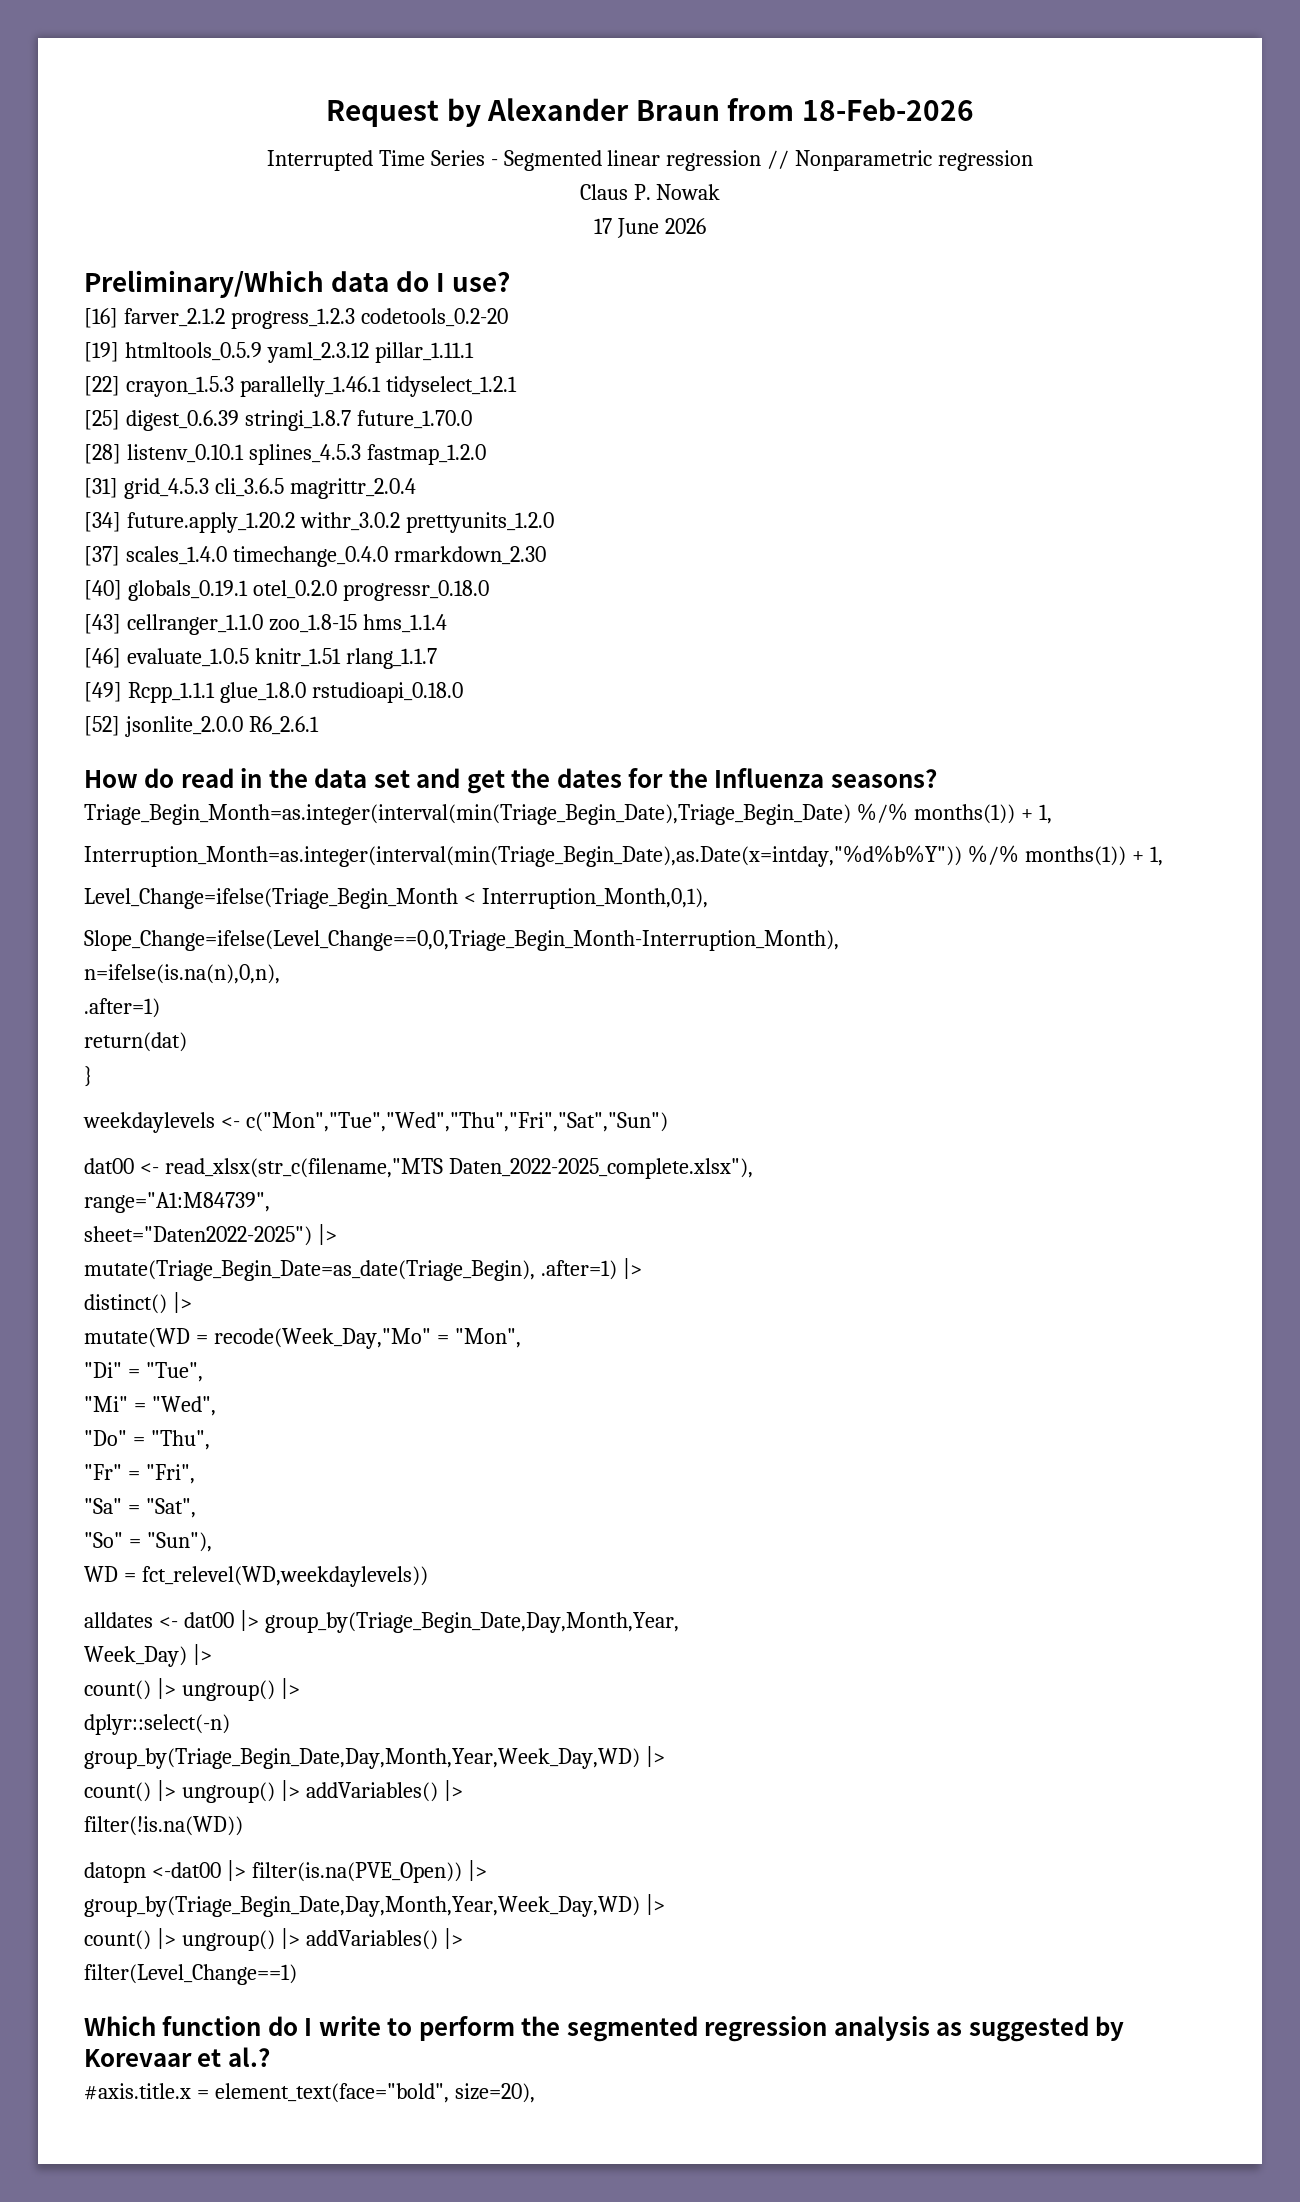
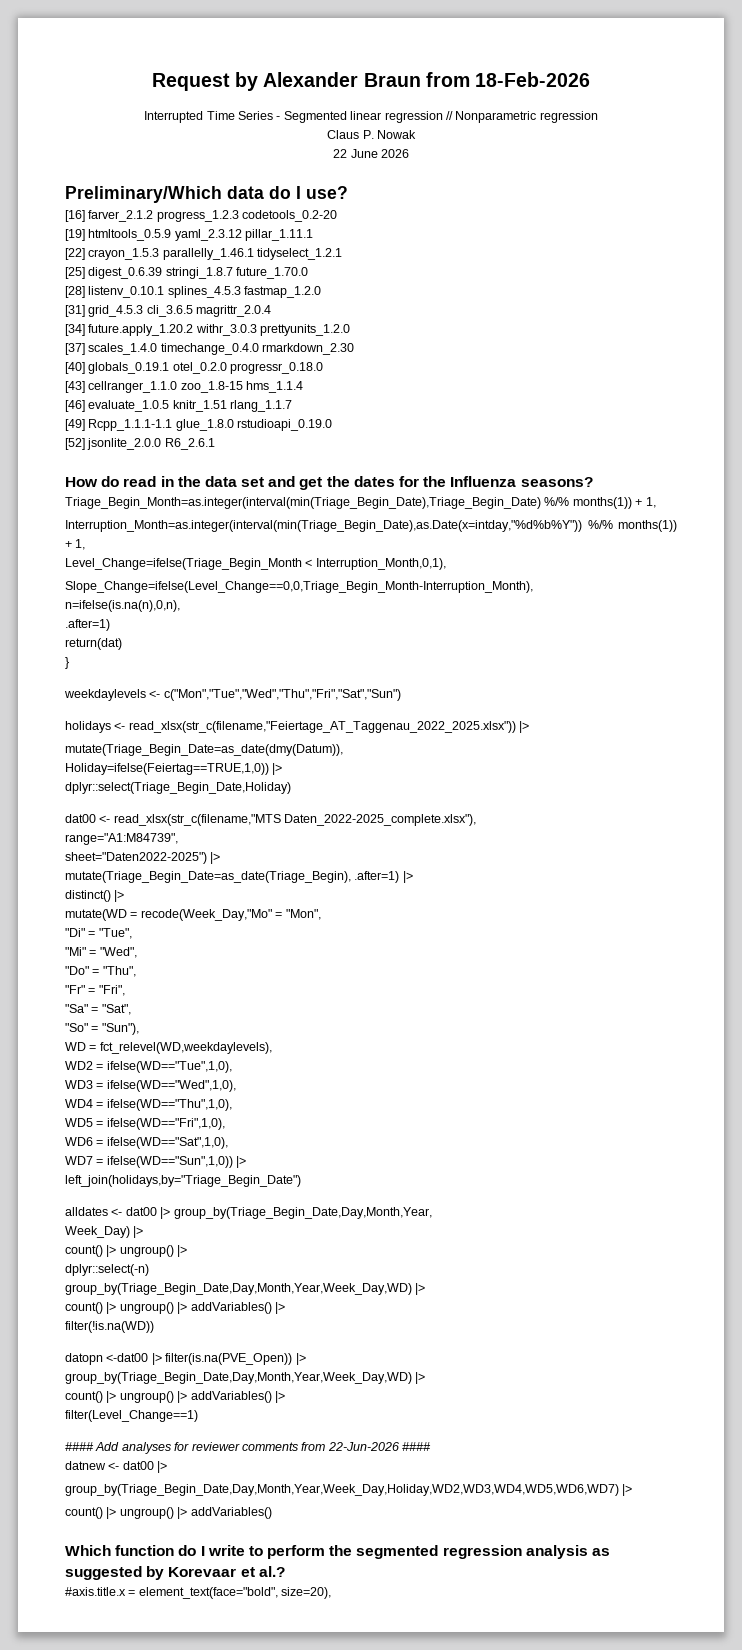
- 17 June 2026
+ 22 June 2026
- [34] future.apply_1.20.2 withr_3.0.2 prettyunits_1.2.0
+ [34] future.apply_1.20.2 withr_3.0.3 prettyunits_1.2.0
- [49] Rcpp_1.1.1 glue_1.8.0 rstudioapi_0.18.0
+ [49] Rcpp_1.1.1-1.1 glue_1.8.0 rstudioapi_0.19.0
+ holidays <- read_xlsx(str_c(filename,"Feiertage_AT_Taggenau_2022_2025.xlsx")) |>
+ mutate(Triage_Begin_Date=as_date(dmy(Datum)),
+ Holiday=ifelse(Feiertag==TRUE,1,0)) |>
+ dplyr::select(Triage_Begin_Date,Holiday)
- WD = fct_relevel(WD,weekdaylevels))
+ WD = fct_relevel(WD,weekdaylevels),
+ WD2 = ifelse(WD=="Tue",1,0),
+ WD3 = ifelse(WD=="Wed",1,0),
+ WD4 = ifelse(WD=="Thu",1,0),
+ WD5 = ifelse(WD=="Fri",1,0),
+ WD6 = ifelse(WD=="Sat",1,0),
+ WD7 = ifelse(WD=="Sun",1,0)) |>
+ left_join(holidays,by="Triage_Begin_Date")
+ #### Add analyses for reviewer comments from 22-Jun-2026 ####
+ datnew <- dat00 |>
+ group_by(Triage_Begin_Date,Day,Month,Year,Week_Day,Holiday,WD2,WD3,WD4,WD5,WD6,WD7) |>
+ count() |> ungroup() |> addVariables()

